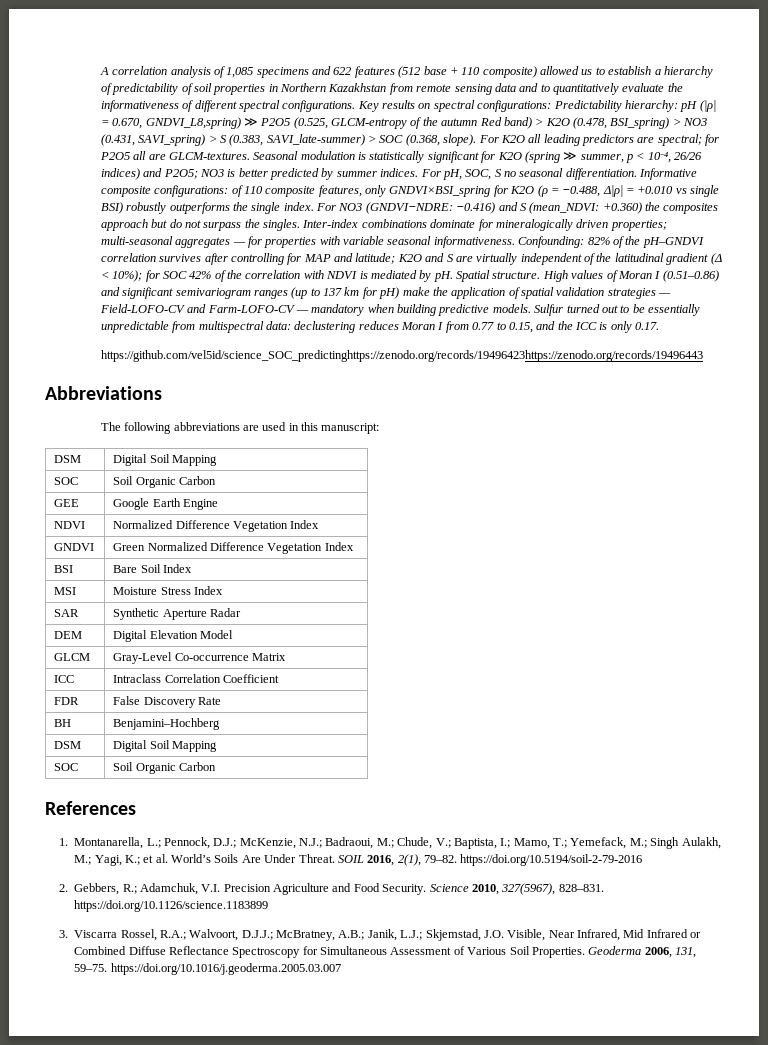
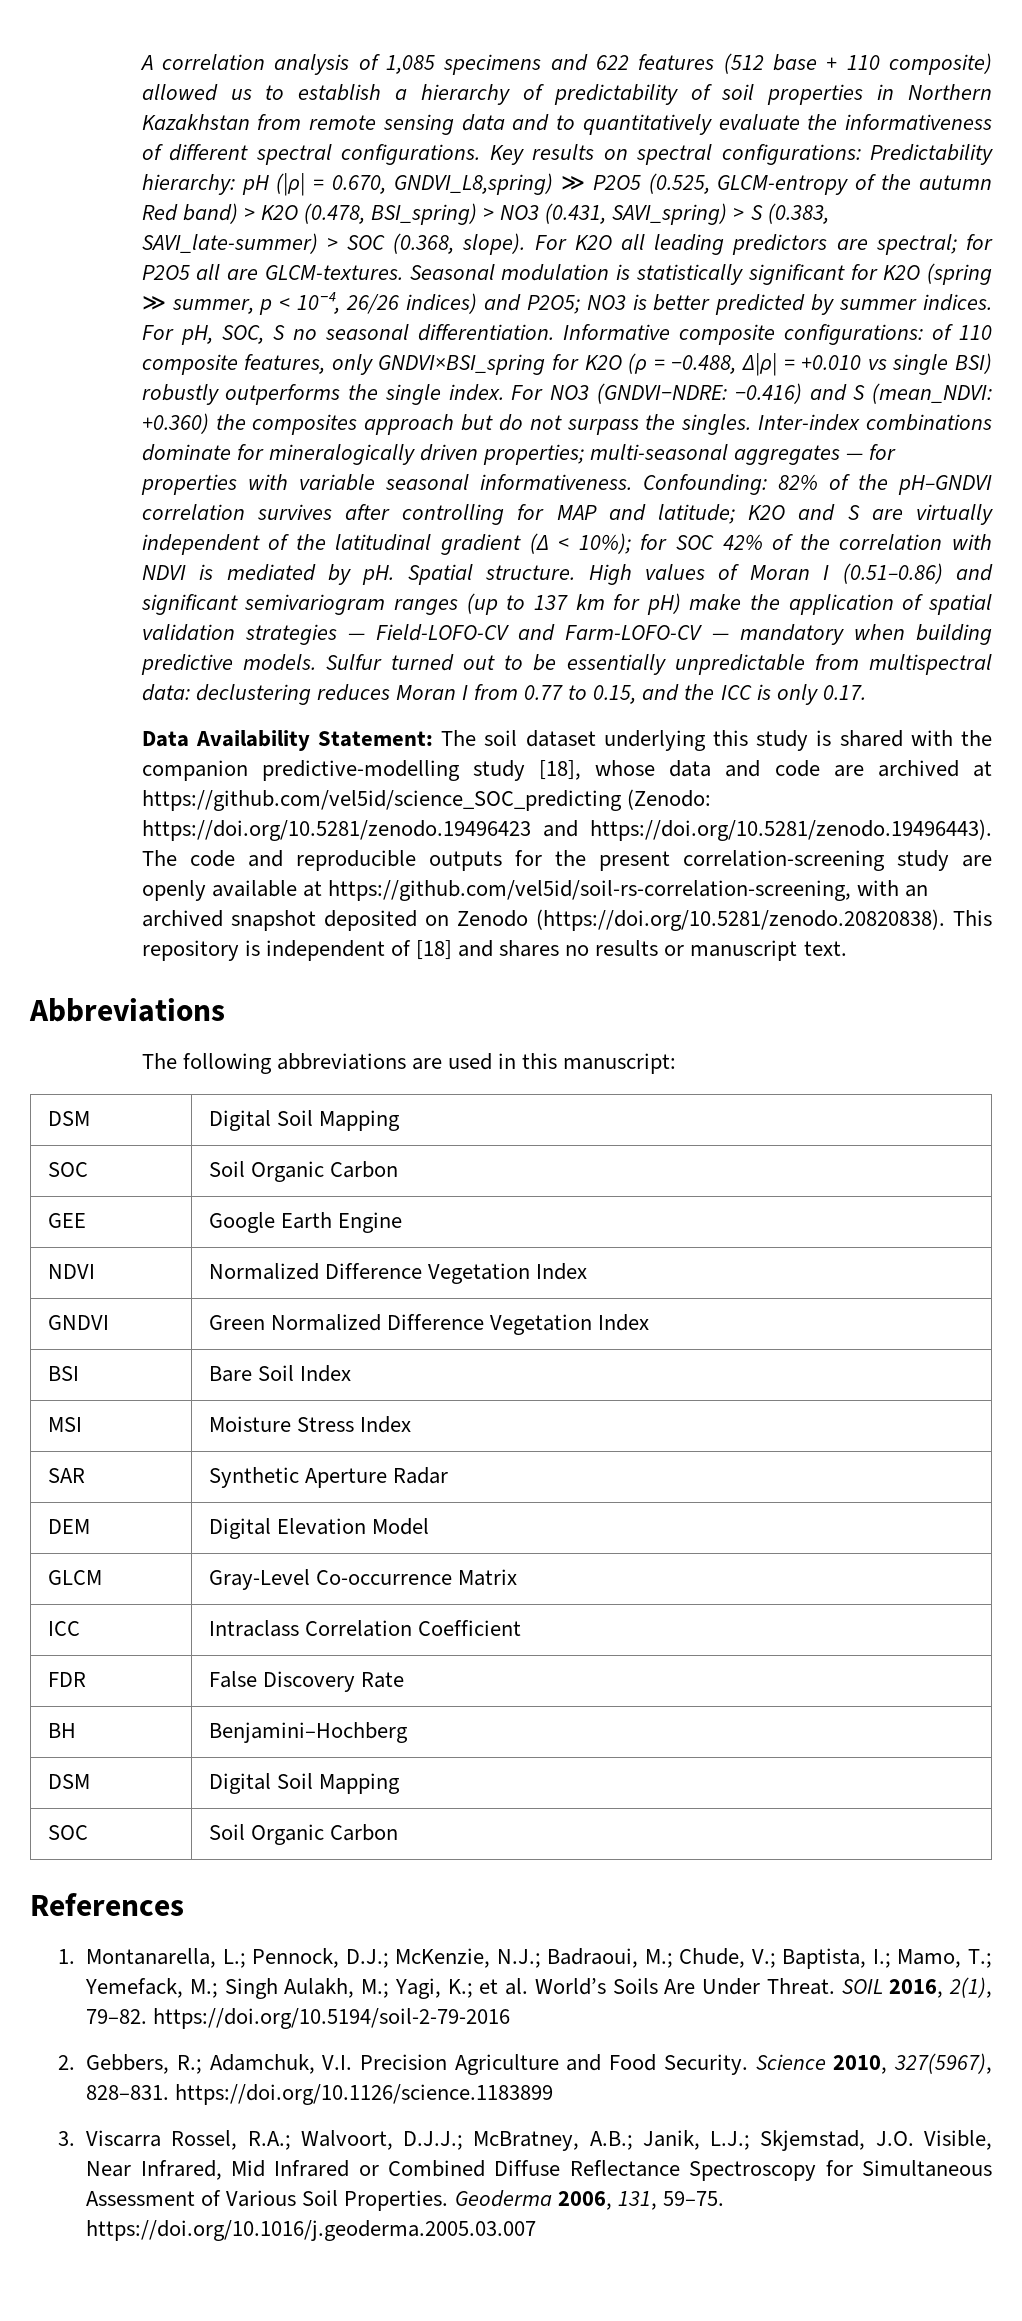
- https://github.com/vel5id/science_SOC_predictinghttps://zenodo.org/records/19496423https://zenodo.org/records/19496443
+ Data Availability Statement: The soil dataset underlying this study is shared with the companion predictive-modelling study [18], whose data and code are archived at https://github.com/vel5id/science_SOC_predicting (Zenodo: https://doi.org/10.5281/zenodo.19496423 and https://doi.org/10.5281/zenodo.19496443). The code and reproducible outputs for the present correlation-screening study are openly available at https://github.com/vel5id/soil-rs-correlation-screening, with an archived snapshot deposited on Zenodo (https://doi.org/10.5281/zenodo.20820838). This repository is independent of [18] and shares no results or manuscript text.

